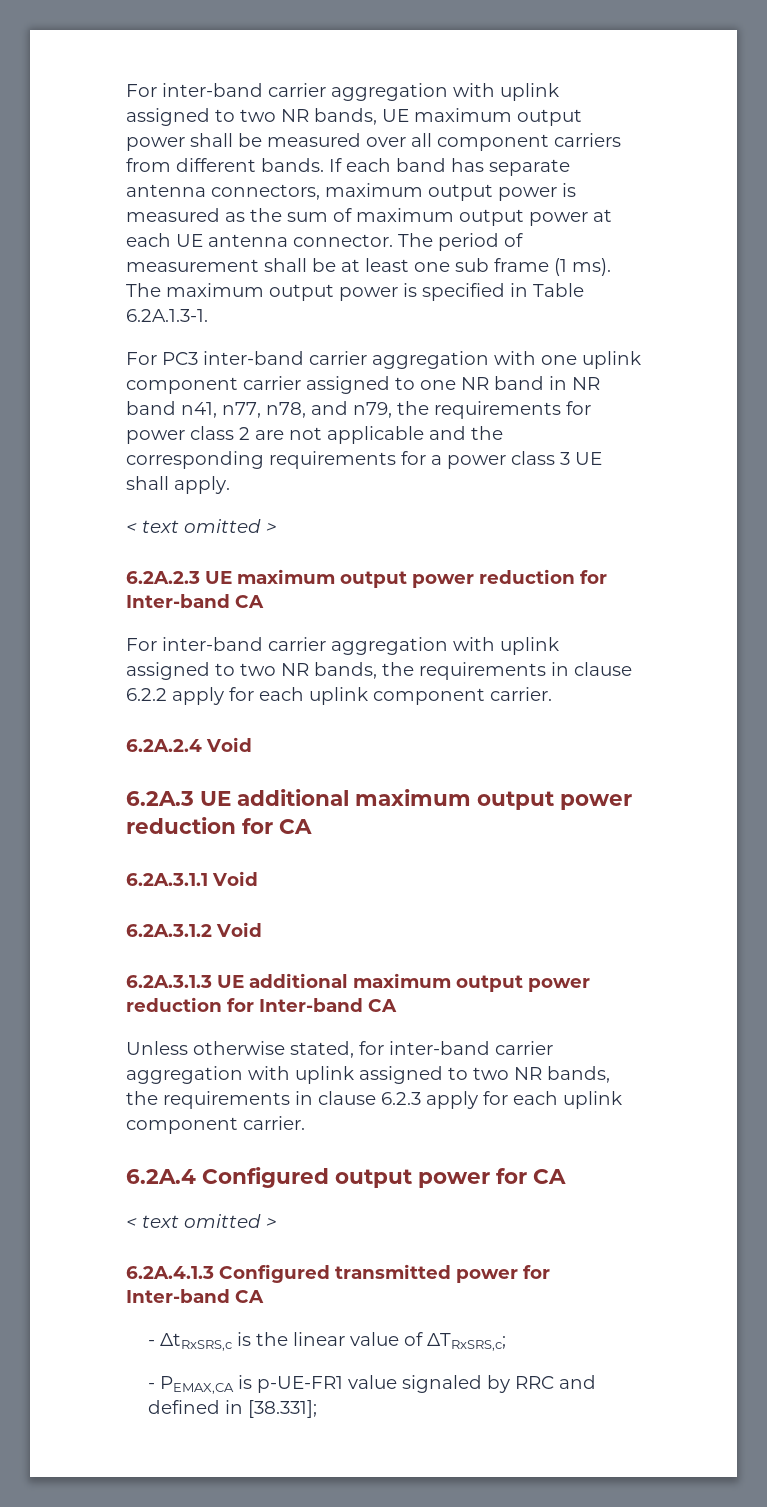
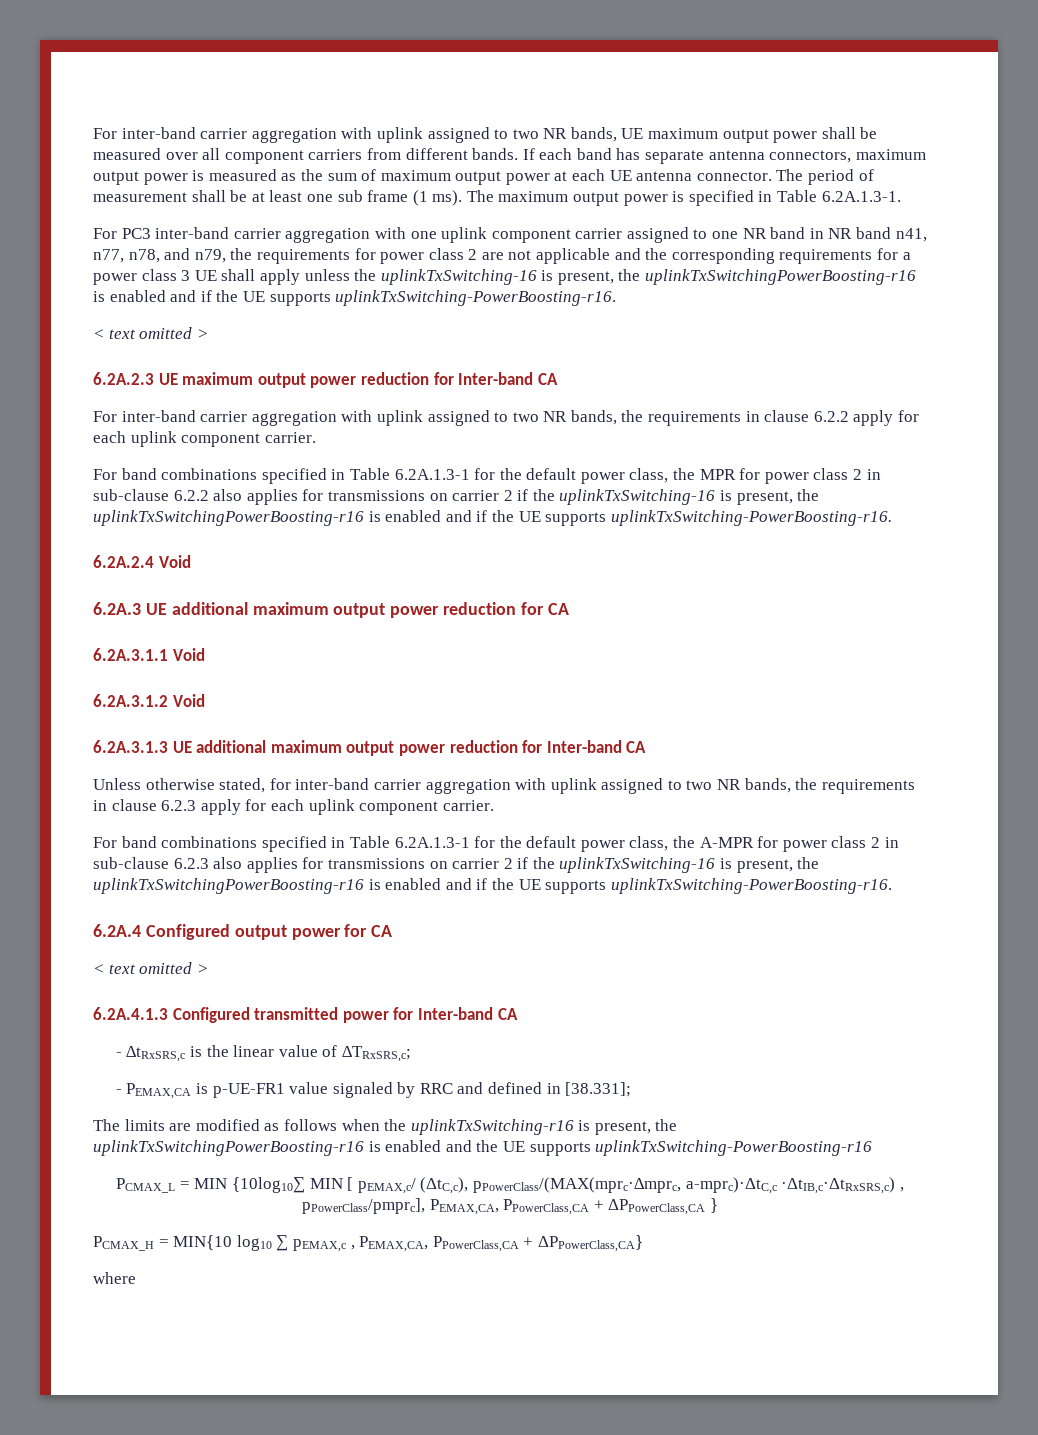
- For PC3 inter-band carrier aggregation with one uplink component carrier assigned to one NR band in NR band n41, n77, n78, and n79, the requirements for power class 2 are not applicable and the corresponding requirements for a power class 3 UE shall apply.
+ For PC3 inter-band carrier aggregation with one uplink component carrier assigned to one NR band in NR band n41, n77, n78, and n79, the requirements for power class 2 are not applicable and the corresponding requirements for a power class 3 UE shall apply unless the uplinkTxSwitching-16 is present, the uplinkTxSwitchingPowerBoosting-r16 is enabled and if the UE supports uplinkTxSwitching-PowerBoosting-r16.
+ For band combinations specified in Table 6.2A.1.3-1 for the default power class, the MPR for power class 2 in sub-clause 6.2.2 also applies for transmissions on carrier 2 if the uplinkTxSwitching-16 is present, the uplinkTxSwitchingPowerBoosting-r16 is enabled and if the UE supports uplinkTxSwitching-PowerBoosting-r16.
+ For band combinations specified in Table 6.2A.1.3-1 for the default power class, the A-MPR for power class 2 in sub-clause 6.2.3 also applies for transmissions on carrier 2 if the uplinkTxSwitching-16 is present, the uplinkTxSwitchingPowerBoosting-r16 is enabled and if the UE supports uplinkTxSwitching-PowerBoosting-r16.
+ The limits are modified as follows when the uplinkTxSwitching-r16 is present, the uplinkTxSwitchingPowerBoosting-r16 is enabled and the UE supports uplinkTxSwitching-PowerBoosting-r16
+ PCMAX_L = MIN {10log10∑ MIN [ pEMAX,c/ (ΔtC,c), pPowerClass/(MAX(mprc·∆mprc, a-mprc)·ΔtC,c ·ΔtIB,c·ΔtRxSRS,c) , pPowerClass/pmprc], PEMAX,CA, PPowerClass,CA + ΔPPowerClass,CA }
+ PCMAX_H = MIN{10 log10 ∑ pEMAX,c , PEMAX,CA, PPowerClass,CA + ΔPPowerClass,CA}
+ where

